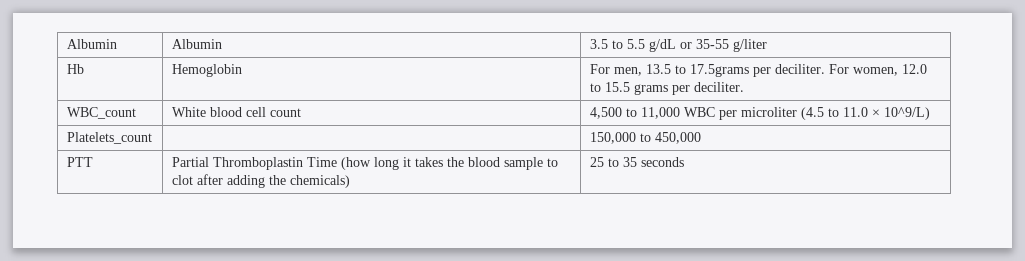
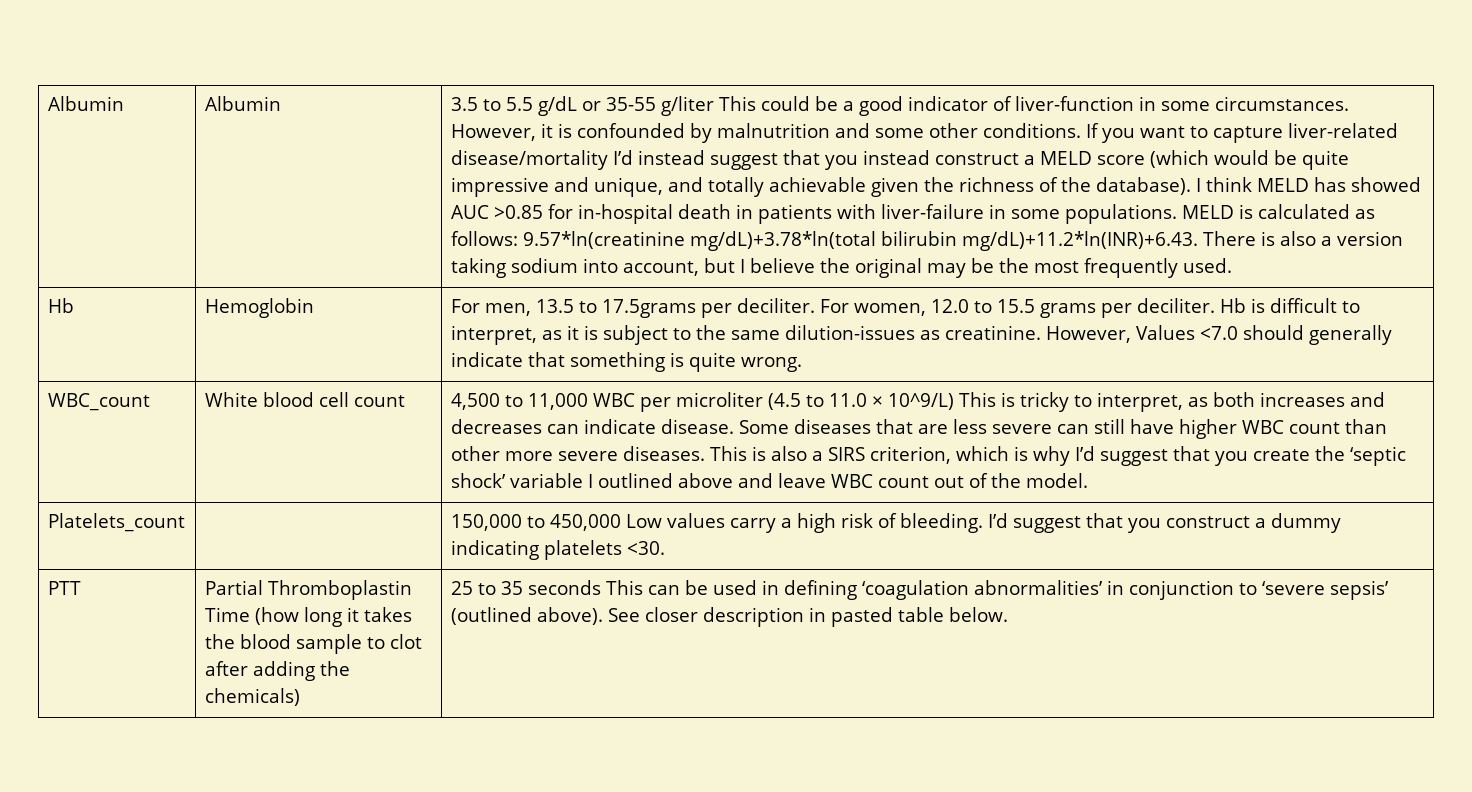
- 3.5 to 5.5 g/dL or 35-55 g/liter
+ 3.5 to 5.5 g/dL or 35-55 g/liter This could be a good indicator of liver-function in some circumstances. However, it is confounded by malnutrition and some other conditions. If you want to capture liver-related disease/mortality I’d instead suggest that you instead construct a MELD score (which would be quite impressive and unique, and totally achievable given the richness of the database). I think MELD has showed AUC >0.85 for in-hospital death in patients with liver-failure in some populations. MELD is calculated as follows: 9.57*ln(creatinine mg/dL)+3.78*ln(total bilirubin mg/dL)+11.2*ln(INR)+6.43. There is also a version taking sodium into account, but I believe the original may be the most frequently used.
+ Hb is difficult to interpret, as it is subject to the same dilution-issues as creatinine. However, Values <7.0 should generally indicate that something is quite wrong.
- 4,500 to 11,000 WBC per microliter (4.5 to 11.0 × 10^9/L)
- Platelets_count | | 150,000 to 450,000
+ 4,500 to 11,000 WBC per microliter (4.5 to 11.0 × 10^9/L) This is tricky to interpret, as both increases and decreases can indicate disease. Some diseases that are less severe can still have higher WBC count than other more severe diseases. This is also a SIRS criterion, which is why I’d suggest that you create the ‘septic shock’ variable I outlined above and leave WBC count out of the model.
+ Platelets_count | | 150,000 to 450,000 Low values carry a high risk of bleeding. I’d suggest that you construct a dummy indicating platelets <30.
- 25 to 35 seconds
+ 25 to 35 seconds This can be used in defining ‘coagulation abnormalities’ in conjunction to ‘severe sepsis’ (outlined above). See closer description in pasted table below.

